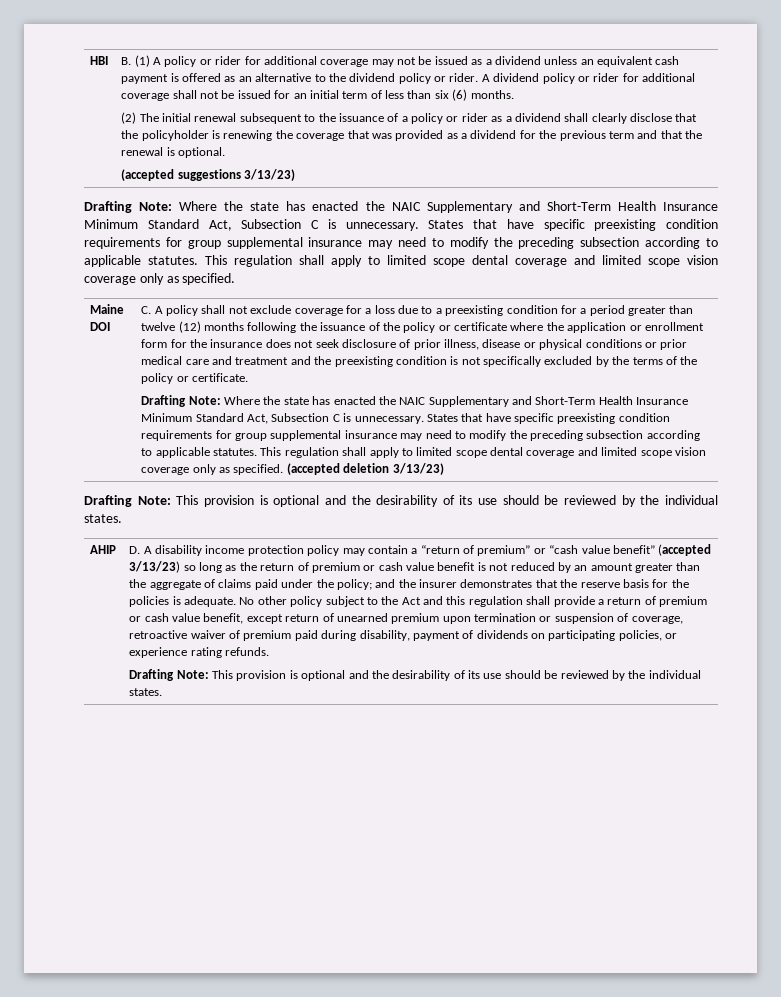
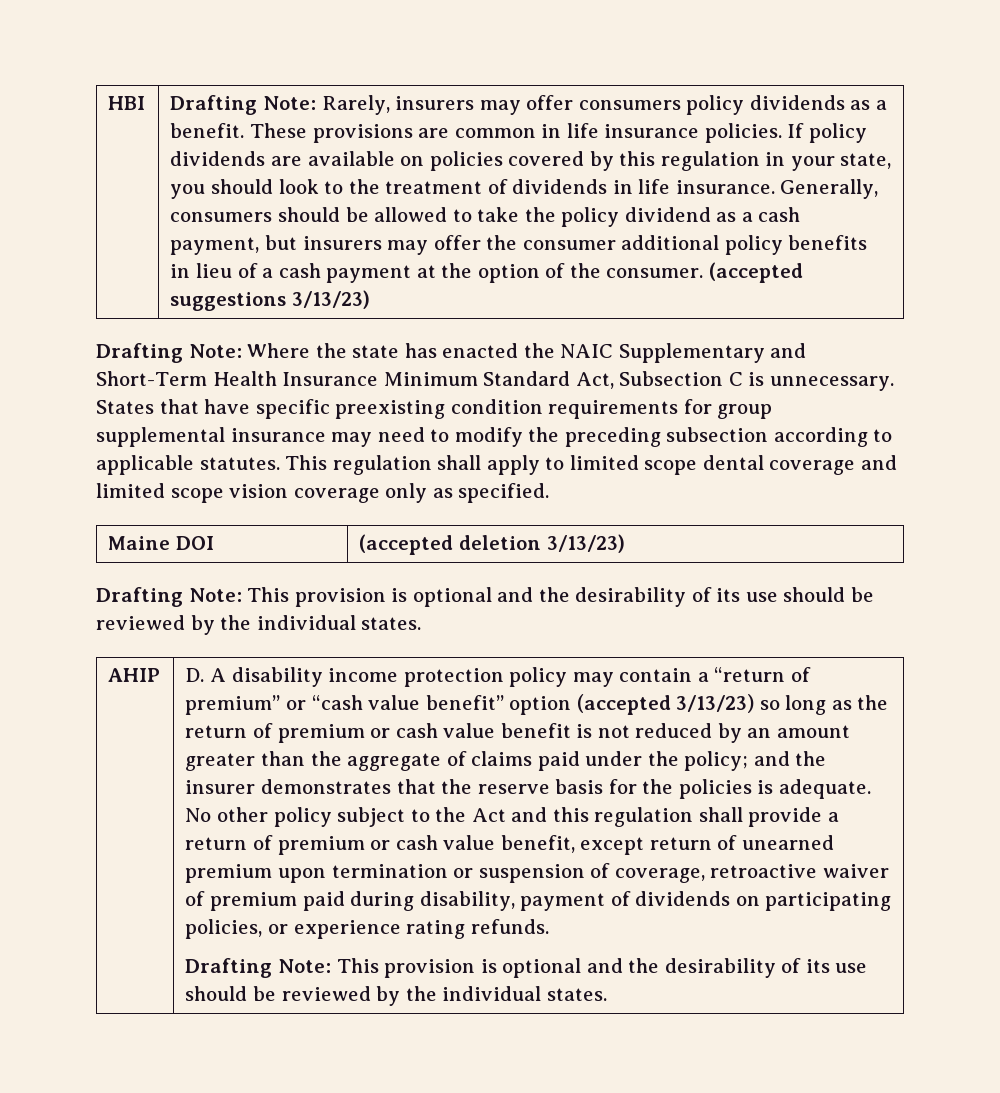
- B. (1) A policy or rider for additional coverage may not be issued as a dividend unless an equivalent cash payment is offered as an alternative to the dividend policy or rider. A dividend policy or rider for additional coverage shall not be issued for an initial term of less than six (6) months.
- (2) The initial renewal subsequent to the issuance of a policy or rider as a dividend shall clearly disclose that the policyholder is renewing the coverage that was provided as a dividend for the previous term and that the renewal is optional.
- (accepted suggestions 3/13/23)
+ Drafting Note: Rarely, insurers may offer consumers policy dividends as a benefit. These provisions are common in life insurance policies. If policy dividends are available on policies covered by this regulation in your state, you should look to the treatment of dividends in life insurance. Generally, consumers should be allowed to take the policy dividend as a cash payment, but insurers may offer the consumer additional policy benefits in lieu of a cash payment at the option of the consumer. (accepted suggestions 3/13/23)
- C. A policy shall not exclude coverage for a loss due to a preexisting condition for a period greater than twelve (12) months following the issuance of the policy or certificate where the application or enrollment form for the insurance does not seek disclosure of prior illness, disease or physical conditions or prior medical care and treatment and the preexisting condition is not specifically excluded by the terms of the policy or certificate.
- Drafting Note: Where the state has enacted the NAIC Supplementary and Short-Term Health Insurance Minimum Standard Act, Subsection C is unnecessary. States that have specific preexisting condition requirements for group supplemental insurance may need to modify the preceding subsection according to applicable statutes. This regulation shall apply to limited scope dental coverage and limited scope vision coverage only as specified.
- D. A disability income protection policy may contain a “return of premium” or “cash value benefit” (accepted 3/13/23) so long as the return of premium or cash value benefit is not reduced by an amount greater than the aggregate of claims paid under the policy; and the insurer demonstrates that the reserve basis for the policies is adequate.
+ D. A disability income protection policy may contain a “return of premium” or “cash value benefit” option (accepted 3/13/23) so long as the return of premium or cash value benefit is not reduced by an amount greater than the aggregate of claims paid under the policy; and the insurer demonstrates that the reserve basis for the policies is adequate.

